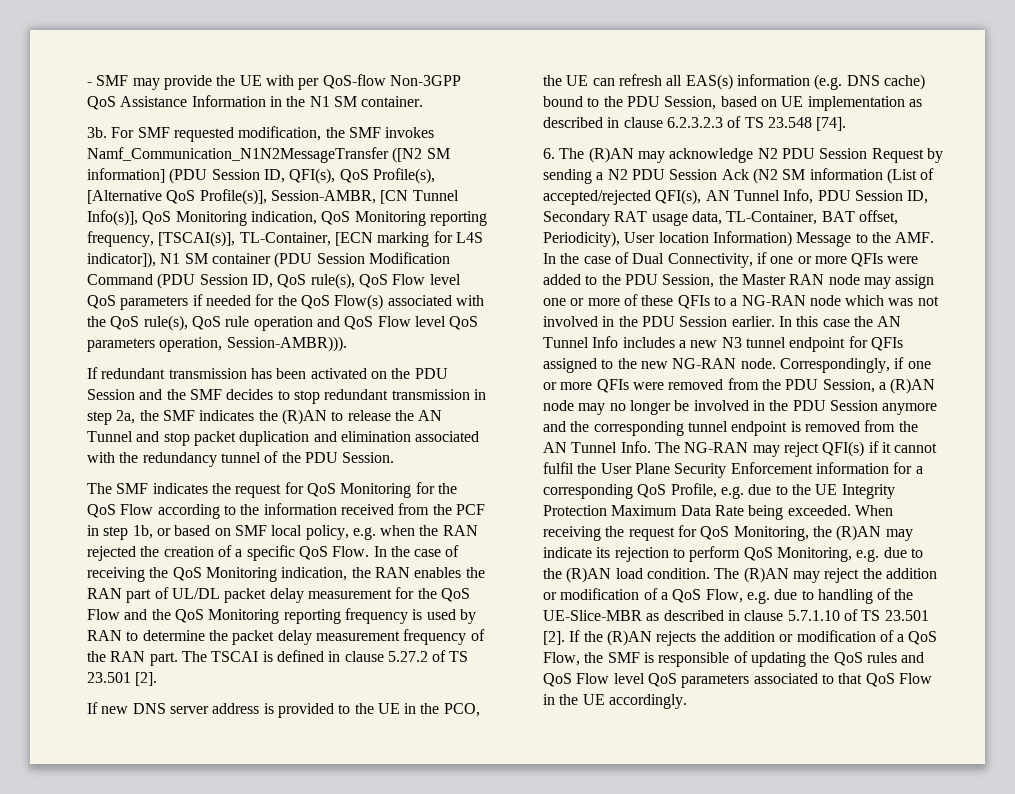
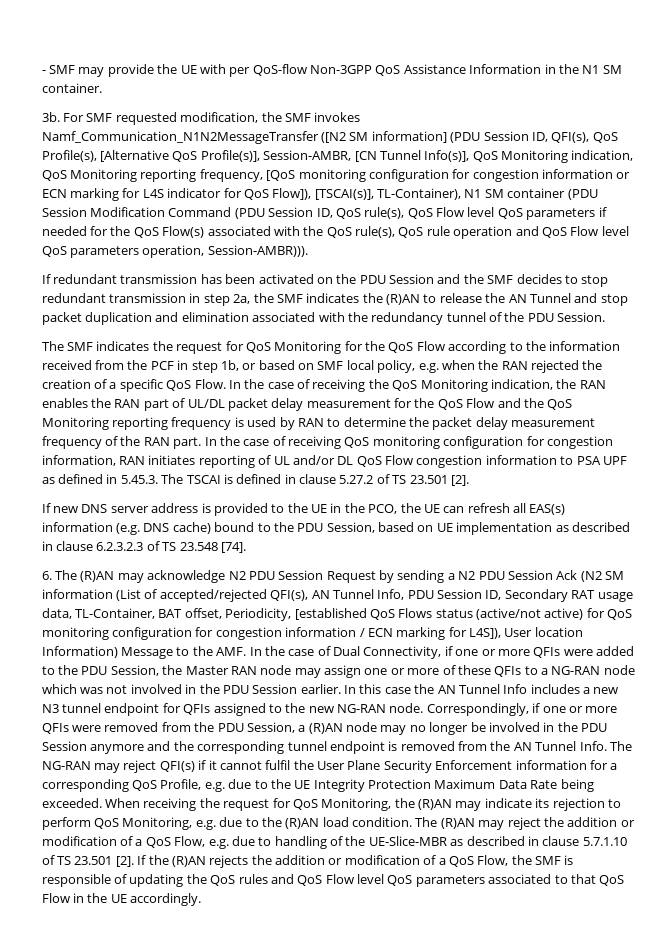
- For SMF requested modification, the SMF invokes Namf_Communication_N1N2MessageTransfer ([N2 SM information] (PDU Session ID, QFI(s), QoS Profile(s), [Alternative QoS Profile(s)], Session-AMBR, [CN Tunnel Info(s)], QoS Monitoring indication, QoS Monitoring reporting frequency, [TSCAI(s)], TL-Container, [ECN marking for L4S indicator]), N1 SM container (PDU Session Modification Command (PDU Session ID, QoS rule(s), QoS Flow level QoS parameters if needed for the QoS Flow(s) associated with the QoS rule(s), QoS rule operation and QoS Flow level QoS parameters operation, Session-AMBR))).
+ For SMF requested modification, the SMF invokes Namf_Communication_N1N2MessageTransfer ([N2 SM information] (PDU Session ID, QFI(s), QoS Profile(s), [Alternative QoS Profile(s)], Session-AMBR, [CN Tunnel Info(s)], QoS Monitoring indication, QoS Monitoring reporting frequency, [QoS monitoring configuration for congestion information or ECN marking for L4S indicator for QoS Flow]), [TSCAI(s)], TL-Container), N1 SM container (PDU Session Modification Command (PDU Session ID, QoS rule(s), QoS Flow level QoS parameters if needed for the QoS Flow(s) associated with the QoS rule(s), QoS rule operation and QoS Flow level QoS parameters operation, Session-AMBR))).
- The TSCAI is defined in clause 5.27.2 of TS 23.501 [2].
+ In the case of receiving QoS monitoring configuration for congestion information, RAN initiates reporting of UL and/or DL QoS Flow congestion information to PSA UPF as defined in 5.45.3. The TSCAI is defined in clause 5.27.2 of TS 23.501 [2].
- 6. The (R)AN may acknowledge N2 PDU Session Request by sending a N2 PDU Session Ack (N2 SM information (List of accepted/rejected QFI(s), AN Tunnel Info, PDU Session ID, Secondary RAT usage data, TL-Container, BAT offset, Periodicity), User location Information) Message to the AMF. In the case of Dual Connectivity, if one or more QFIs were added to the PDU Session, the Master RAN node may assign one or more of these QFIs to a NG-RAN node which was not involved in the PDU Session earlier.
+ 6. The (R)AN may acknowledge N2 PDU Session Request by sending a N2 PDU Session Ack (N2 SM information (List of accepted/rejected QFI(s), AN Tunnel Info, PDU Session ID, Secondary RAT usage data, TL-Container, BAT offset, Periodicity, [established QoS Flows status (active/not active) for QoS monitoring configuration for congestion information / ECN marking for L4S]), User location Information) Message to the AMF. In the case of Dual Connectivity, if one or more QFIs were added to the PDU Session, the Master RAN node may assign one or more of these QFIs to a NG-RAN node which was not involved in the PDU Session earlier.

